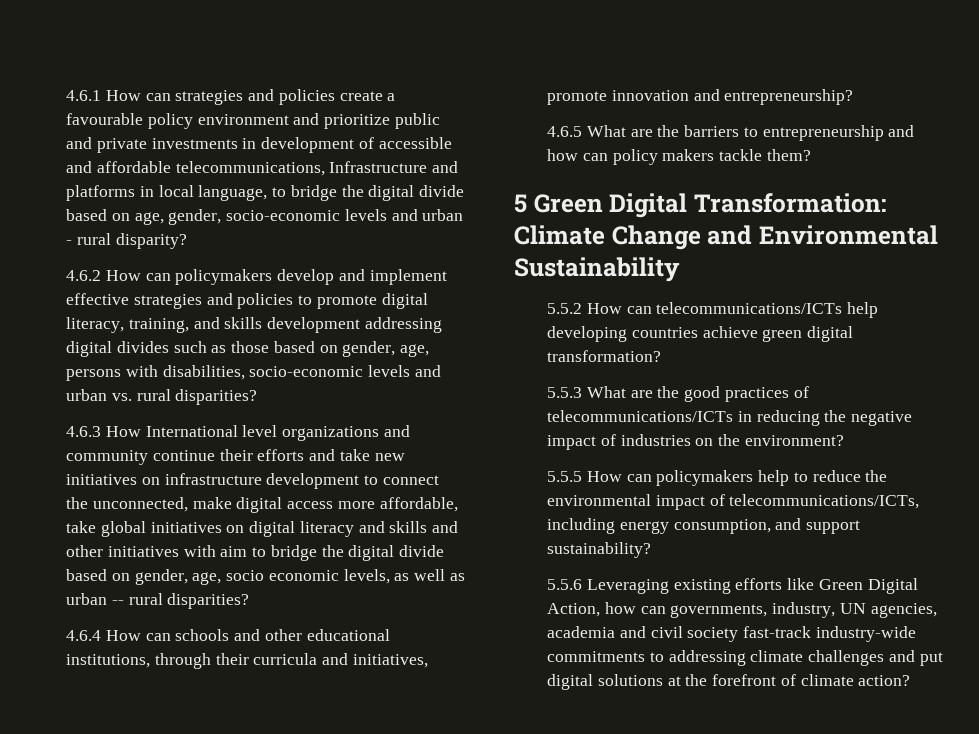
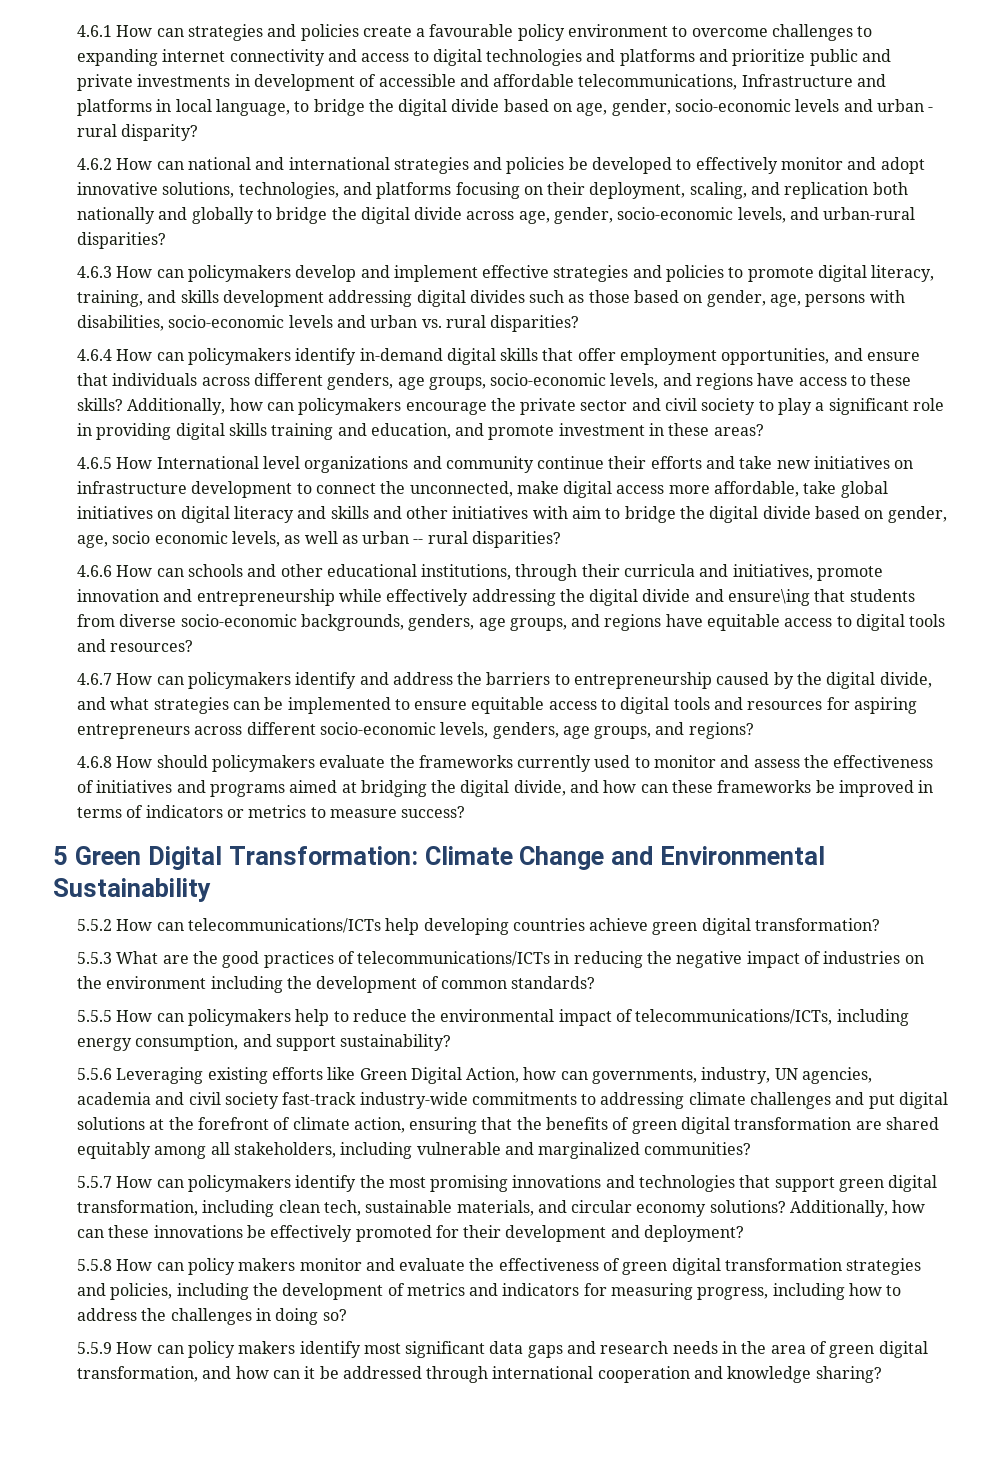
- 4.6.1 How can strategies and policies create a favourable policy environment and prioritize public and private investments in development of accessible and affordable telecommunications, Infrastructure and platforms in local language, to bridge the digital divide based on age, gender, socio-economic levels and urban - rural disparity?
+ 4.6.1 How can strategies and policies create a favourable policy environment to overcome challenges to expanding internet connectivity and access to digital technologies and platforms and prioritize public and private investments in development of accessible and affordable telecommunications, Infrastructure and platforms in local language, to bridge the digital divide based on age, gender, socio-economic levels and urban - rural disparity?
- 4.6.2 How can policymakers develop and implement effective strategies and policies to promote digital literacy, training, and skills development addressing digital divides such as those based on gender, age, persons with disabilities, socio-economic levels and urban vs. rural disparities?
+ 4.6.2 How can national and international strategies and policies be developed to effectively monitor and adopt innovative solutions, technologies, and platforms focusing on their deployment, scaling, and replication both nationally and globally to bridge the digital divide across age, gender, socio-economic levels, and urban-rural disparities?
+ 4.6.3 How can policymakers develop and implement effective strategies and policies to promote digital literacy, training, and skills development addressing digital divides such as those based on gender, age, persons with disabilities, socio-economic levels and urban vs. rural disparities?
- 4.6.3 How International level organizations and community continue their efforts and take new initiatives on infrastructure development to connect the unconnected, make digital access more affordable, take global initiatives on digital literacy and skills and other initiatives with aim to bridge the digital divide based on gender, age, socio economic levels, as well as urban -- rural disparities?
+ 4.6.4 How can policymakers identify in-demand digital skills that offer employment opportunities, and ensure that individuals across different genders, age groups, socio-economic levels, and regions have access to these skills? Additionally, how can policymakers encourage the private sector and civil society to play a significant role in providing digital skills training and education, and promote investment in these areas?
+ 4.6.5 How International level organizations and community continue their efforts and take new initiatives on infrastructure development to connect the unconnected, make digital access more affordable, take global initiatives on digital literacy and skills and other initiatives with aim to bridge the digital divide based on gender, age, socio economic levels, as well as urban -- rural disparities?
- 4.6.4 How can schools and other educational institutions, through their curricula and initiatives, promote innovation and entrepreneurship?
- 4.6.5 What are the barriers to entrepreneurship and how can policy makers tackle them?
+ 4.6.6 How can schools and other educational institutions, through their curricula and initiatives, promote innovation and entrepreneurship while effectively addressing the digital divide and ensure\ing that students from diverse socio-economic backgrounds, genders, age groups, and regions have equitable access to digital tools and resources?
+ 4.6.7 How can policymakers identify and address the barriers to entrepreneurship caused by the digital divide, and what strategies can be implemented to ensure equitable access to digital tools and resources for aspiring entrepreneurs across different socio-economic levels, genders, age groups, and regions?
+ 4.6.8 How should policymakers evaluate the frameworks currently used to monitor and assess the effectiveness of initiatives and programs aimed at bridging the digital divide, and how can these frameworks be improved in terms of indicators or metrics to measure success?
- 5.5.3 What are the good practices of telecommunications/ICTs in reducing the negative impact of industries on the environment?
+ 5.5.3 What are the good practices of telecommunications/ICTs in reducing the negative impact of industries on the environment including the development of common standards?
- 5.5.6 Leveraging existing efforts like Green Digital Action, how can governments, industry, UN agencies, academia and civil society fast-track industry-wide commitments to addressing climate challenges and put digital solutions at the forefront of climate action?
+ 5.5.6 Leveraging existing efforts like Green Digital Action, how can governments, industry, UN agencies, academia and civil society fast-track industry-wide commitments to addressing climate challenges and put digital solutions at the forefront of climate action, ensuring that the benefits of green digital transformation are shared equitably among all stakeholders, including vulnerable and marginalized communities?
+ 5.5.7 How can policymakers identify the most promising innovations and technologies that support green digital transformation, including clean tech, sustainable materials, and circular economy solutions? Additionally, how can these innovations be effectively promoted for their development and deployment?
+ 5.5.8 How can policy makers monitor and evaluate the effectiveness of green digital transformation strategies and policies, including the development of metrics and indicators for measuring progress, including how to address the challenges in doing so?
+ 5.5.9 How can policy makers identify most significant data gaps and research needs in the area of green digital transformation, and how can it be addressed through international cooperation and knowledge sharing?

